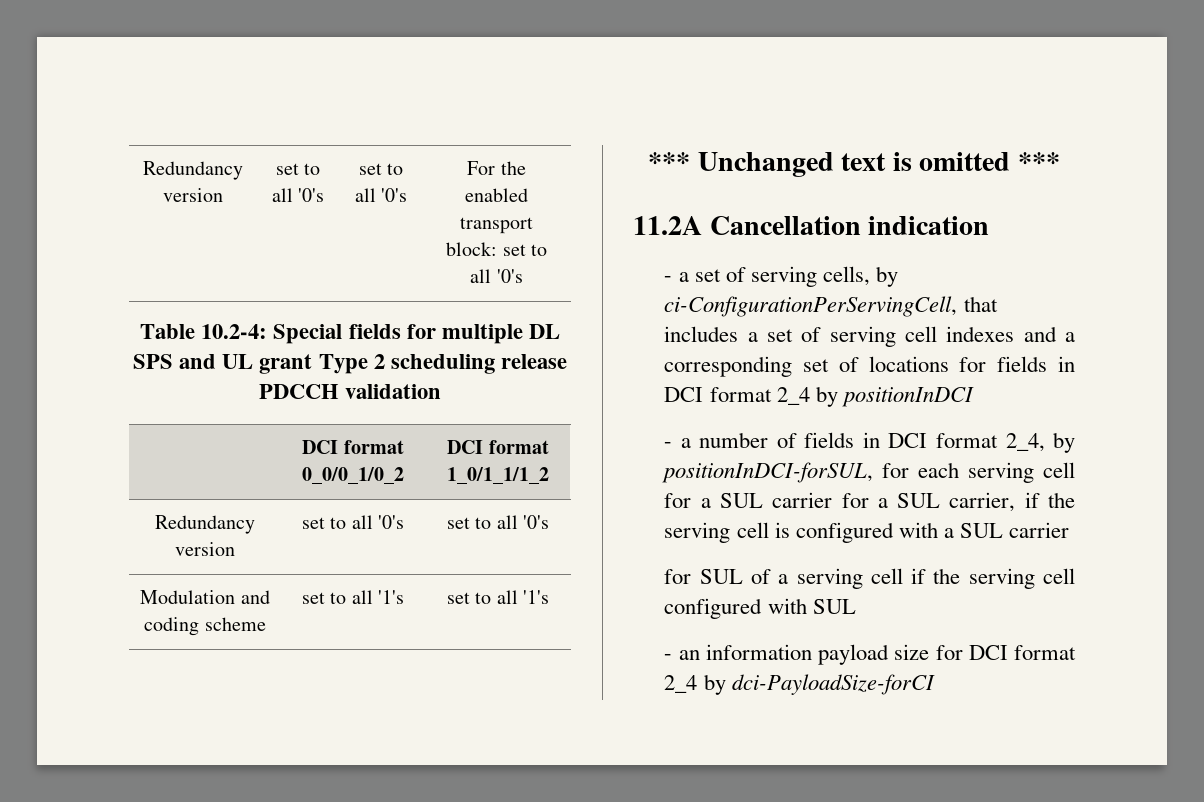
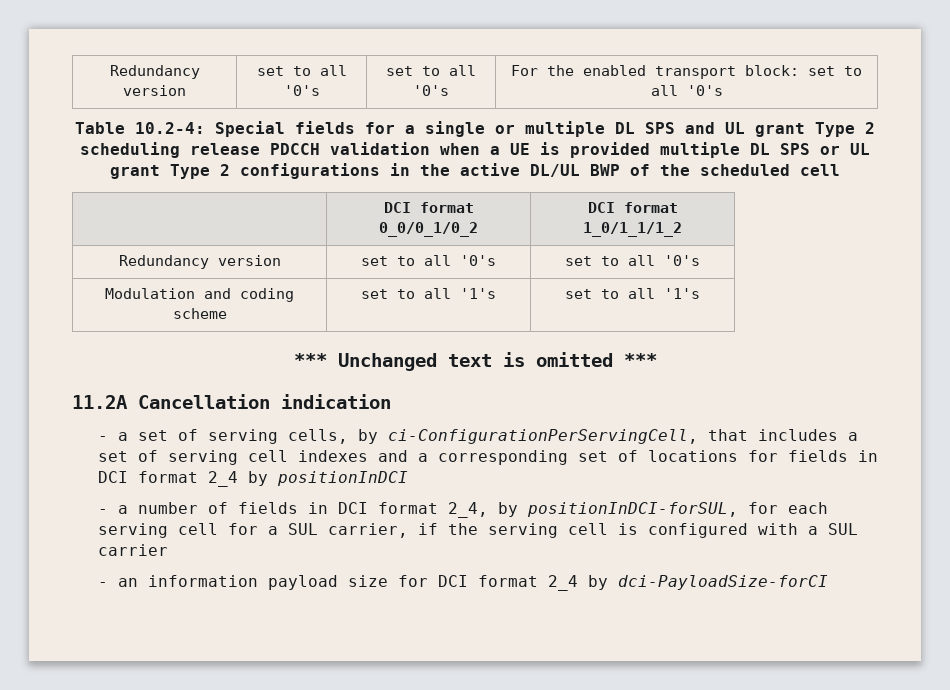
- Table 10.2-4: Special fields for multiple DL SPS and UL grant Type 2 scheduling release PDCCH validation
+ Table 10.2-4: Special fields for a single or multiple DL SPS and UL grant Type 2 scheduling release PDCCH validation when a UE is provided multiple DL SPS or UL grant Type 2 configurations in the active DL/UL BWP of the scheduled cell
- - a number of fields in DCI format 2_4, by positionInDCI-forSUL, for each serving cell for a SUL carrier for a SUL carrier, if the serving cell is configured with a SUL carrier
+ - a number of fields in DCI format 2_4, by positionInDCI-forSUL, for each serving cell for a SUL carrier, if the serving cell is configured with a SUL carrier
- for SUL of a serving cell if the serving cell configured with SUL

